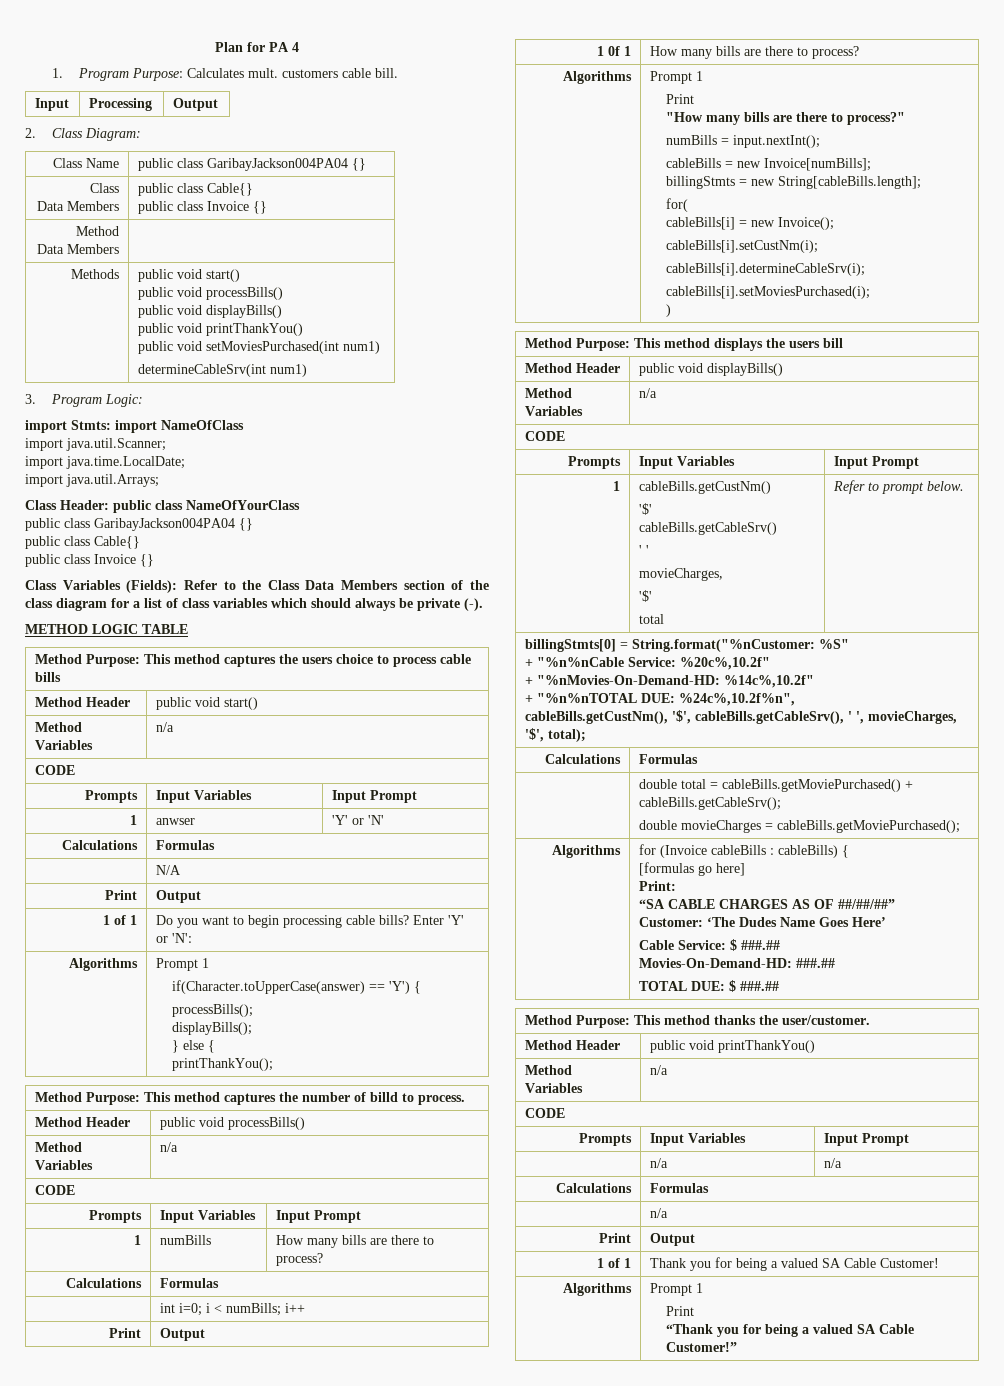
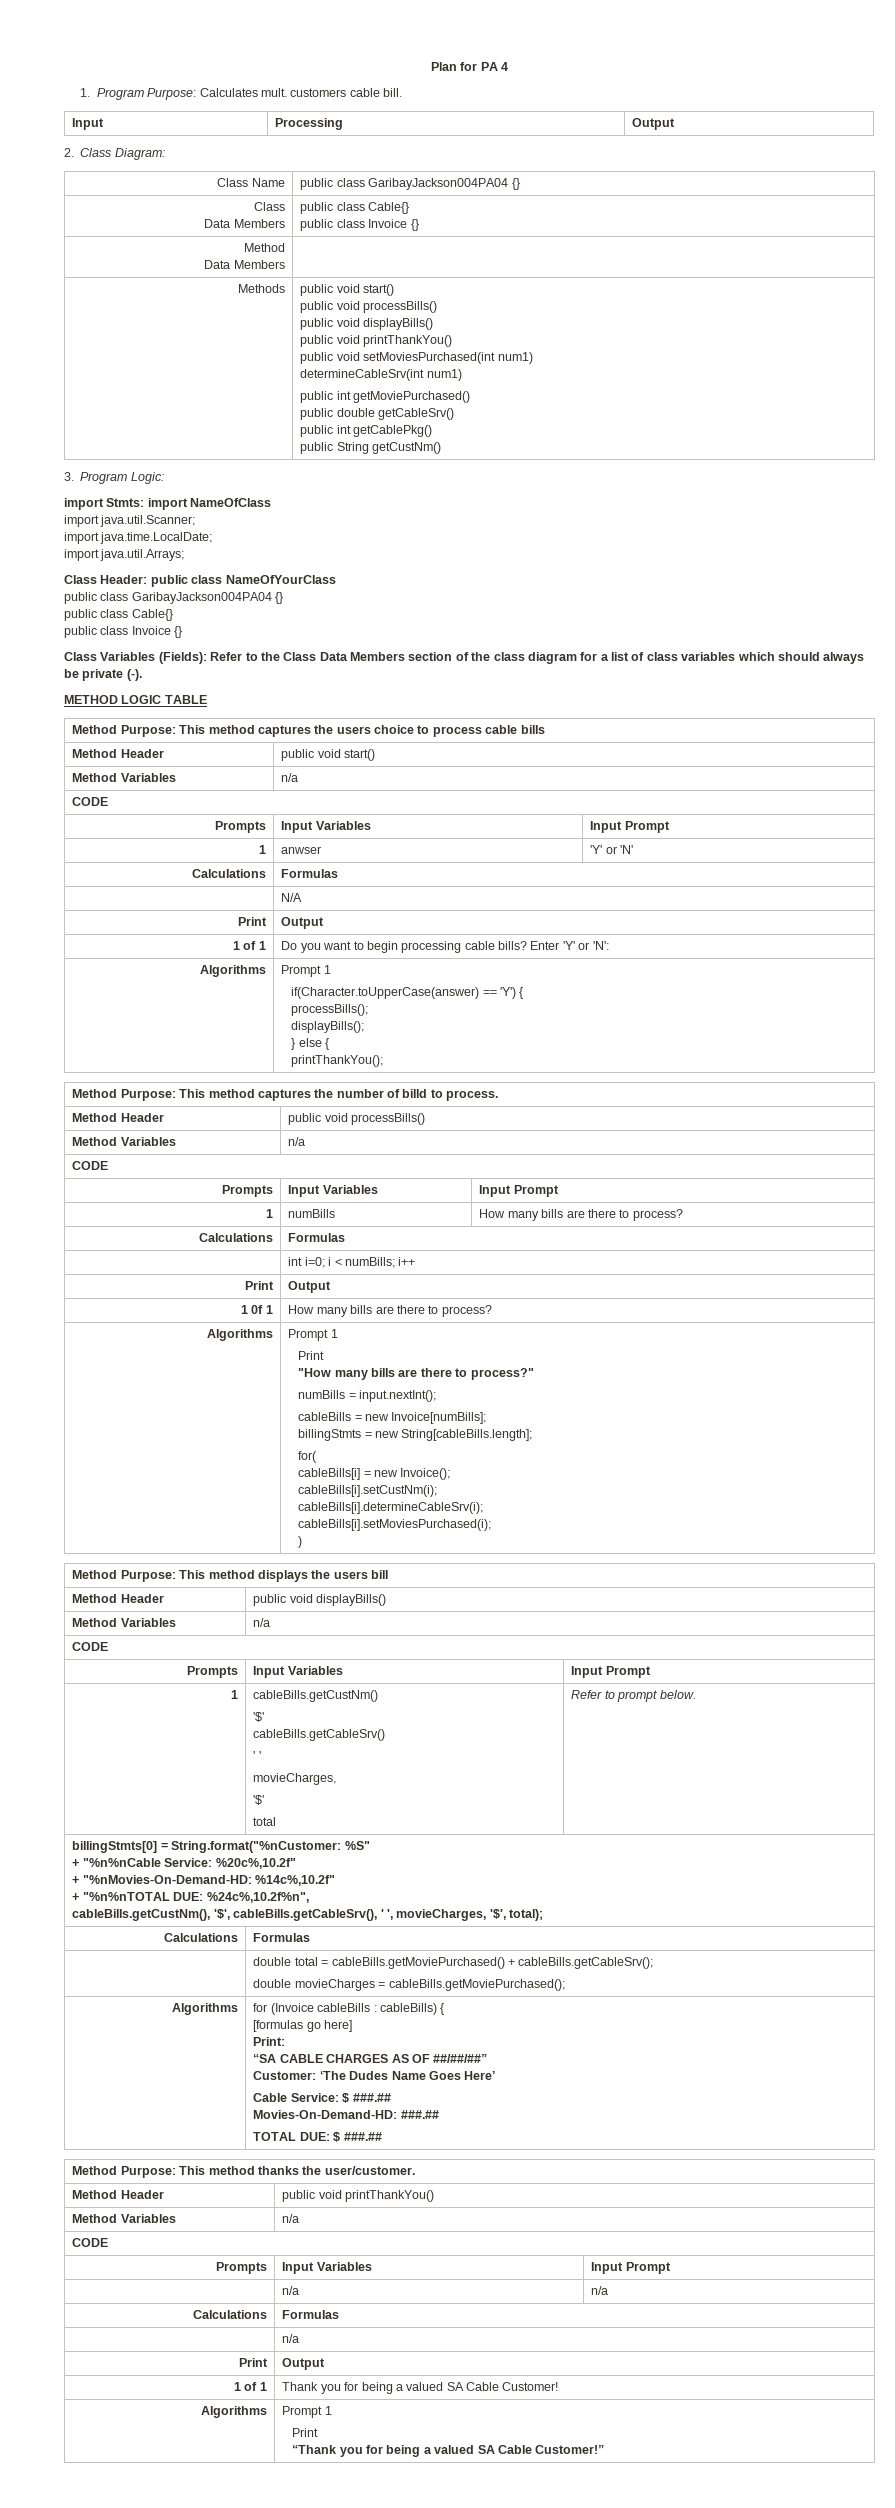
  Methods | public void start()
  public void processBills()
  public void displayBills()
  public void printThankYou()
  public void setMoviesPurchased(int num1)
  determineCableSrv(int num1)
+ public int getMoviePurchased()
+ public double getCableSrv()
+ public int getCablePkg()
+ public String getCustNm()

